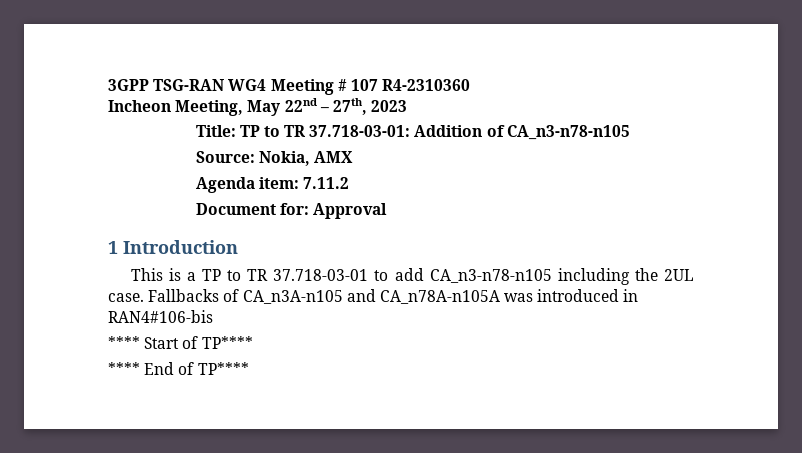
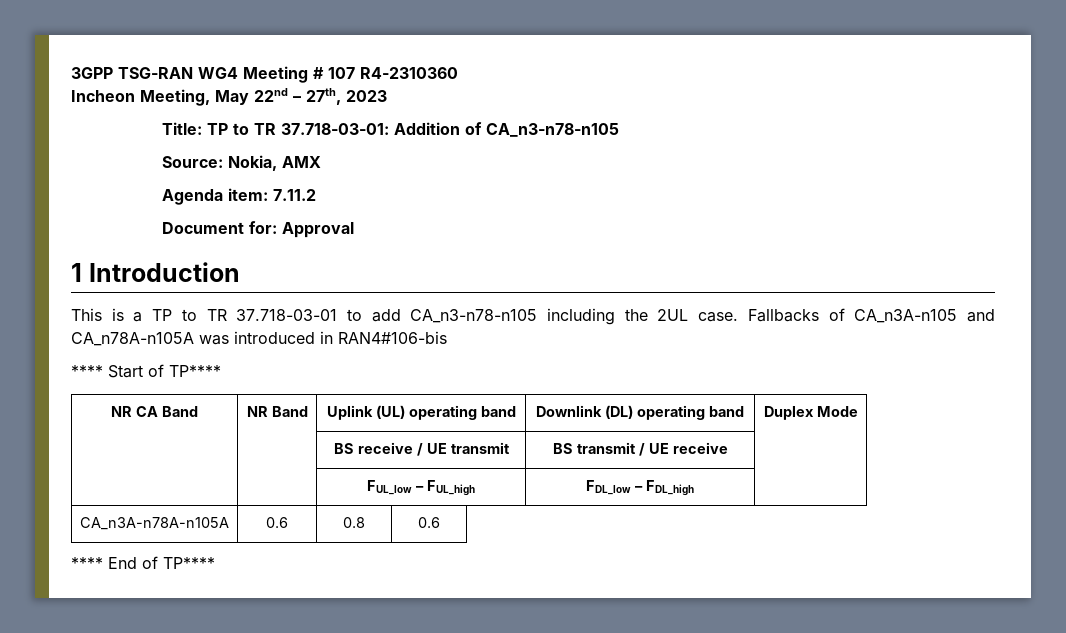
+ NR CA Band | NR Band | Uplink (UL) operating band | Downlink (DL) operating band | Duplex Mode
+ | | BS receive / UE transmit | BS transmit / UE receive |
+ | | FUL_low – FUL_high | FDL_low – FDL_high |
+ CA_n3A-n78A-n105A | 0.6 | 0.8 | 0.6

